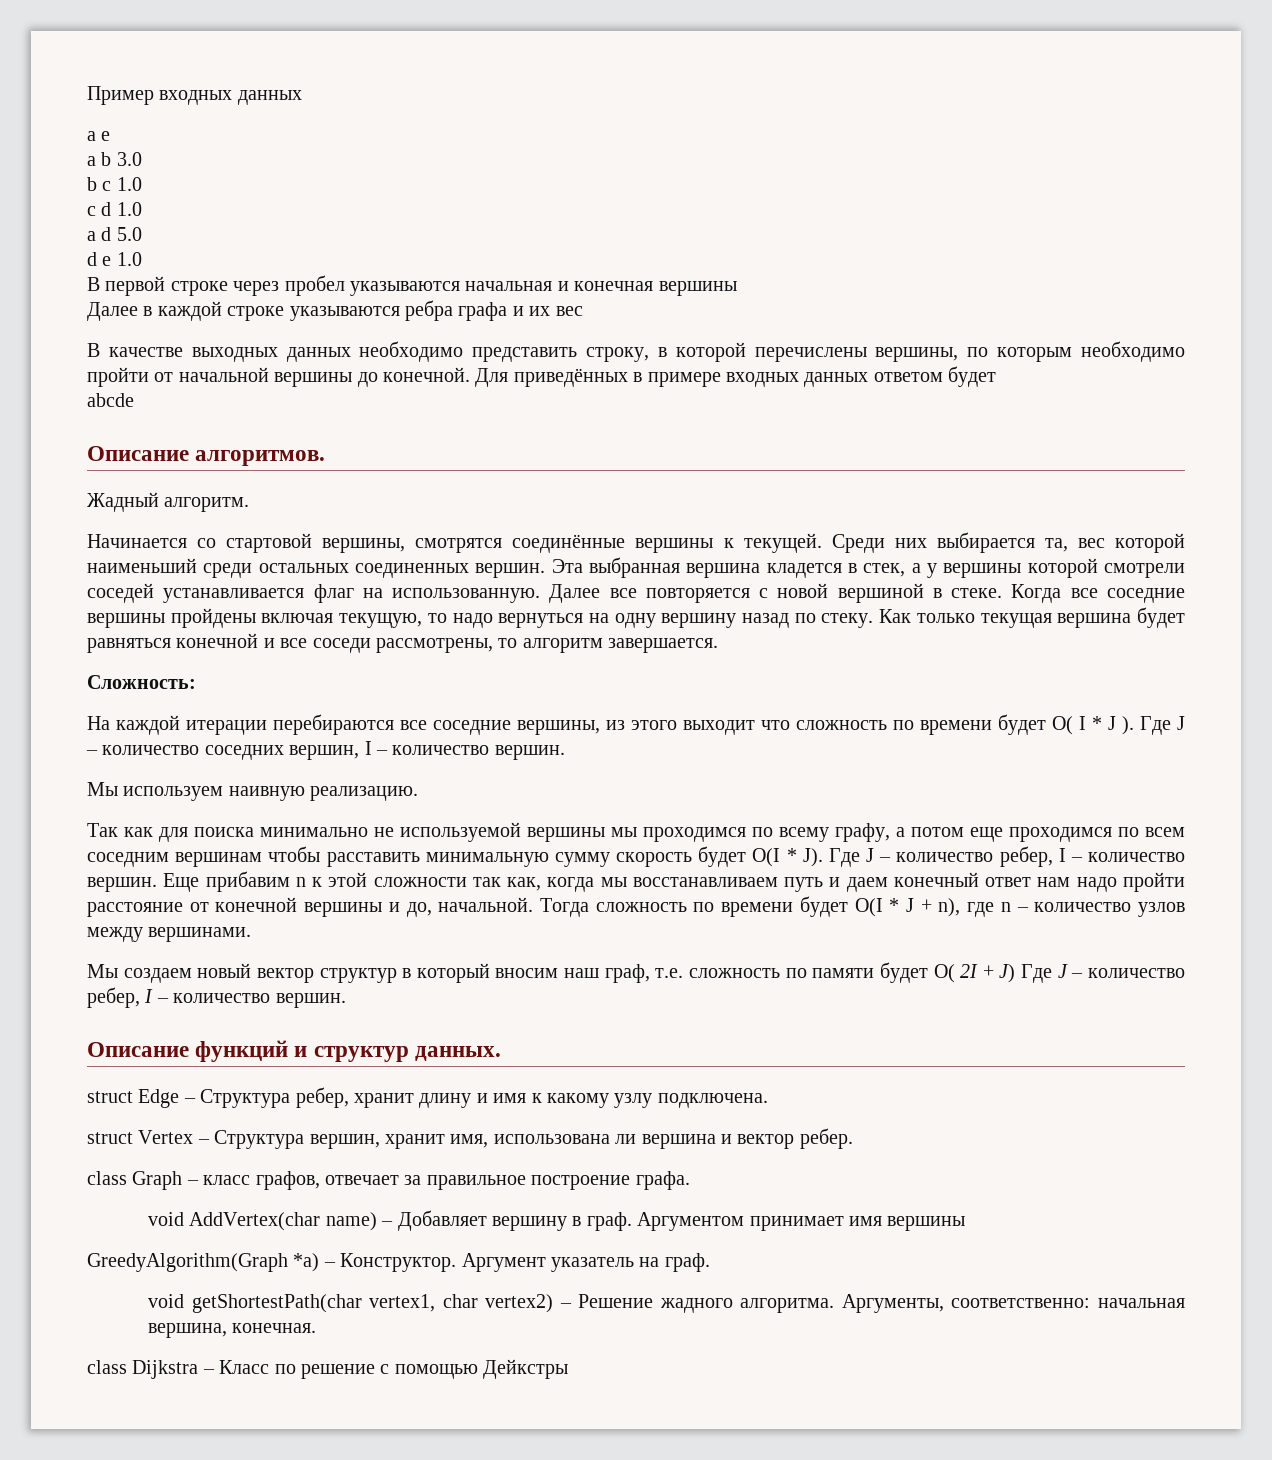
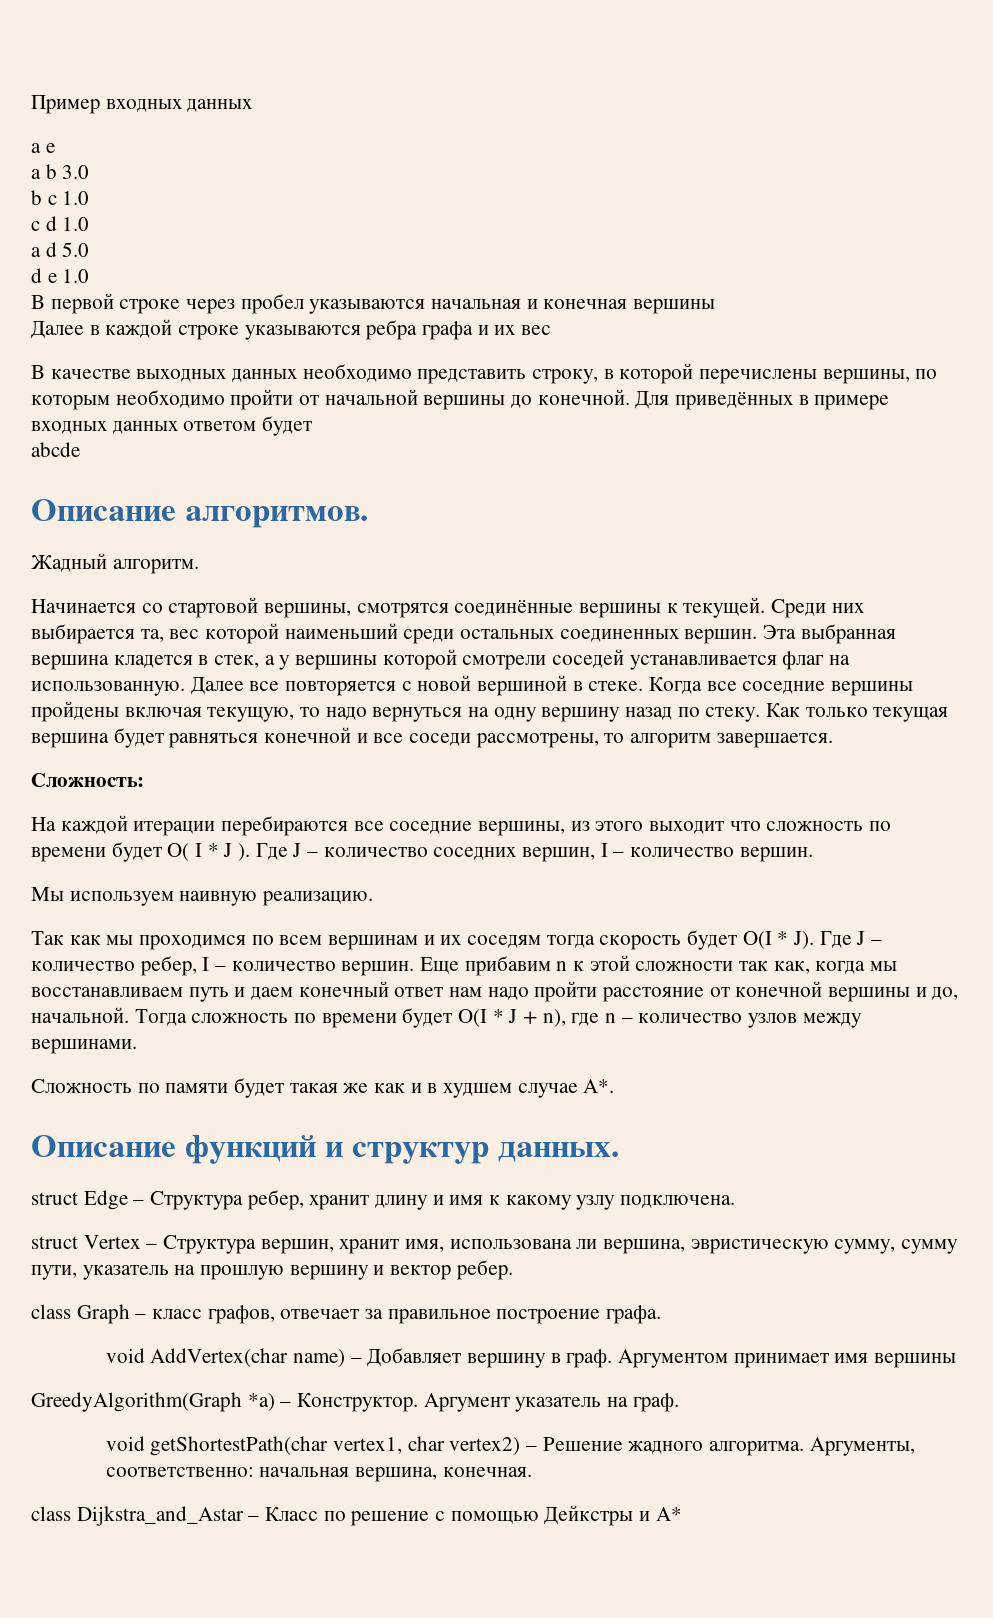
- Так как для поиска минимально не используемой вершины мы проходимся по всему графу, а потом еще проходимся по всем соседним вершинам чтобы расставить минимальную сумму скорость будет O(I * J). Где J – количество ребер, I – количество вершин.
+ Так как мы проходимся по всем вершинам и их соседям тогда скорость будет O(I * J). Где J – количество ребер, I – количество вершин.
- Мы создаем новый вектор структур в который вносим наш граф, т.е. сложность по памяти будет O( 2I + J) Где J – количество ребер, I – количество вершин.
+ Сложность по памяти будет такая же как и в худшем случае A*.
- struct Vertex – Структура вершин, хранит имя, использована ли вершина и вектор ребер.
+ struct Vertex – Структура вершин, хранит имя, использована ли вершина, эвристическую сумму, сумму пути, указатель на прошлую вершину и вектор ребер.
- class Dijkstra – Класс по решение с помощью Дейкстры
+ class Dijkstra_and_Astar – Класс по решение с помощью Дейкстры и A*

